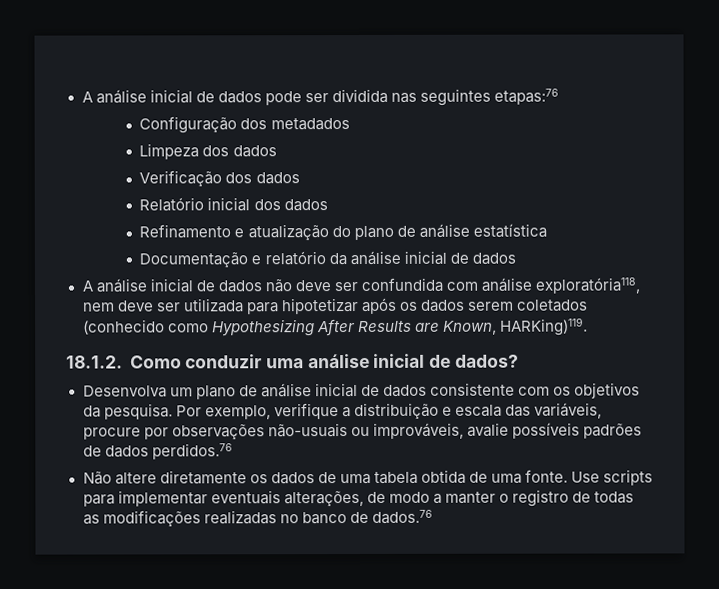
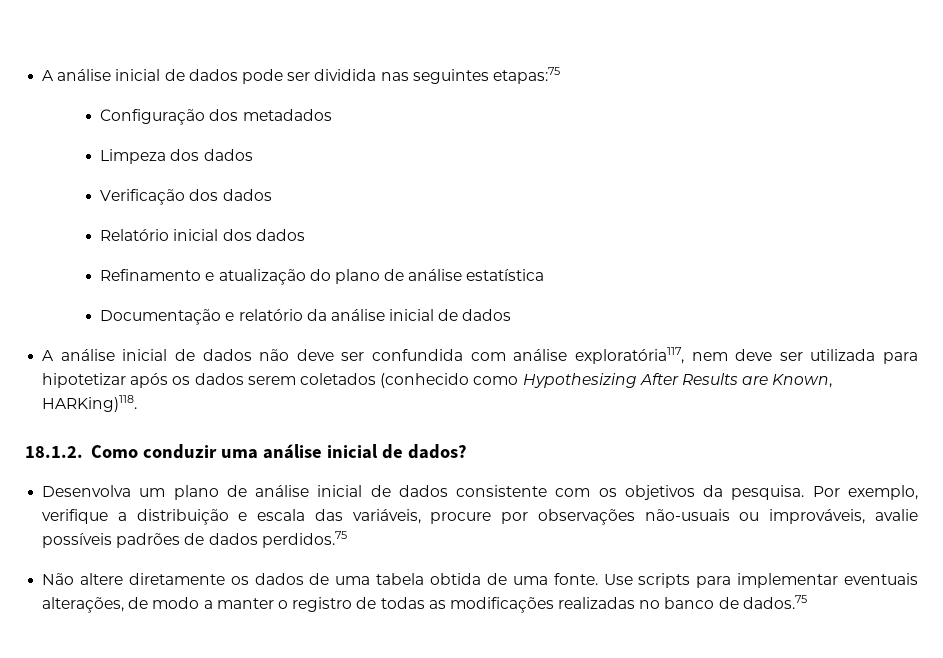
- A análise inicial de dados pode ser dividida nas seguintes etapas:76
+ A análise inicial de dados pode ser dividida nas seguintes etapas:75
- A análise inicial de dados não deve ser confundida com análise exploratória118, nem deve ser utilizada para hipotetizar após os dados serem coletados (conhecido como Hypothesizing After Results are Known, HARKing)119.
+ A análise inicial de dados não deve ser confundida com análise exploratória117, nem deve ser utilizada para hipotetizar após os dados serem coletados (conhecido como Hypothesizing After Results are Known, HARKing)118.
- Por exemplo, verifique a distribuição e escala das variáveis, procure por observações não-usuais ou improváveis, avalie possíveis padrões de dados perdidos.76
+ Por exemplo, verifique a distribuição e escala das variáveis, procure por observações não-usuais ou improváveis, avalie possíveis padrões de dados perdidos.75
- Use scripts para implementar eventuais alterações, de modo a manter o registro de todas as modificações realizadas no banco de dados.76
+ Use scripts para implementar eventuais alterações, de modo a manter o registro de todas as modificações realizadas no banco de dados.75

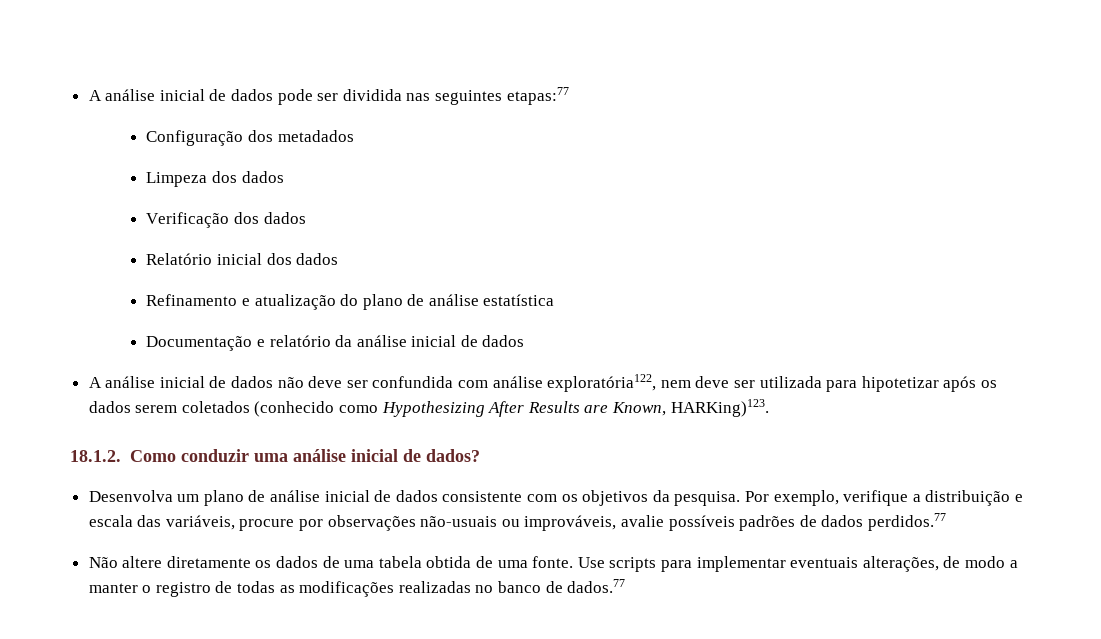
- A análise inicial de dados pode ser dividida nas seguintes etapas:75
+ A análise inicial de dados pode ser dividida nas seguintes etapas:77
- A análise inicial de dados não deve ser confundida com análise exploratória117, nem deve ser utilizada para hipotetizar após os dados serem coletados (conhecido como Hypothesizing After Results are Known, HARKing)118.
+ A análise inicial de dados não deve ser confundida com análise exploratória122, nem deve ser utilizada para hipotetizar após os dados serem coletados (conhecido como Hypothesizing After Results are Known, HARKing)123.
- Por exemplo, verifique a distribuição e escala das variáveis, procure por observações não-usuais ou improváveis, avalie possíveis padrões de dados perdidos.75
+ Por exemplo, verifique a distribuição e escala das variáveis, procure por observações não-usuais ou improváveis, avalie possíveis padrões de dados perdidos.77
- Use scripts para implementar eventuais alterações, de modo a manter o registro de todas as modificações realizadas no banco de dados.75
+ Use scripts para implementar eventuais alterações, de modo a manter o registro de todas as modificações realizadas no banco de dados.77

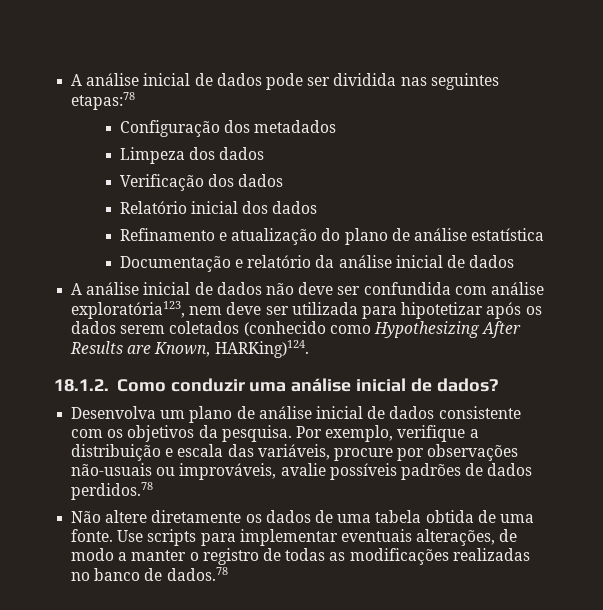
- A análise inicial de dados pode ser dividida nas seguintes etapas:77
+ A análise inicial de dados pode ser dividida nas seguintes etapas:78
- A análise inicial de dados não deve ser confundida com análise exploratória122, nem deve ser utilizada para hipotetizar após os dados serem coletados (conhecido como Hypothesizing After Results are Known, HARKing)123.
+ A análise inicial de dados não deve ser confundida com análise exploratória123, nem deve ser utilizada para hipotetizar após os dados serem coletados (conhecido como Hypothesizing After Results are Known, HARKing)124.
- Por exemplo, verifique a distribuição e escala das variáveis, procure por observações não-usuais ou improváveis, avalie possíveis padrões de dados perdidos.77
+ Por exemplo, verifique a distribuição e escala das variáveis, procure por observações não-usuais ou improváveis, avalie possíveis padrões de dados perdidos.78
- Use scripts para implementar eventuais alterações, de modo a manter o registro de todas as modificações realizadas no banco de dados.77
+ Use scripts para implementar eventuais alterações, de modo a manter o registro de todas as modificações realizadas no banco de dados.78

